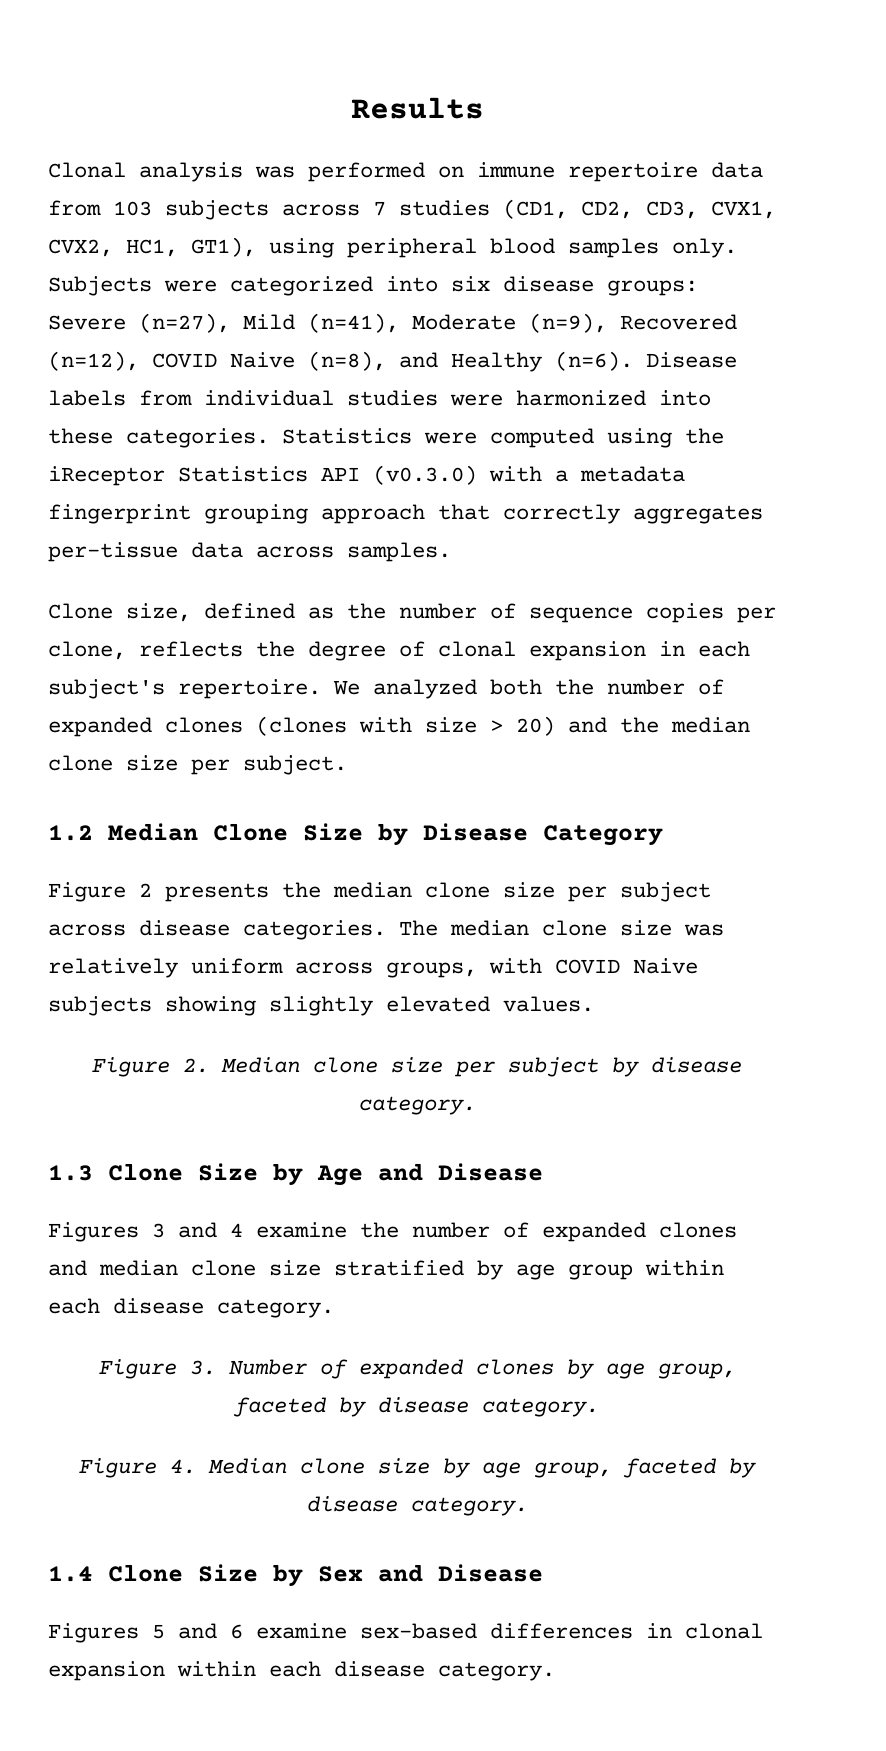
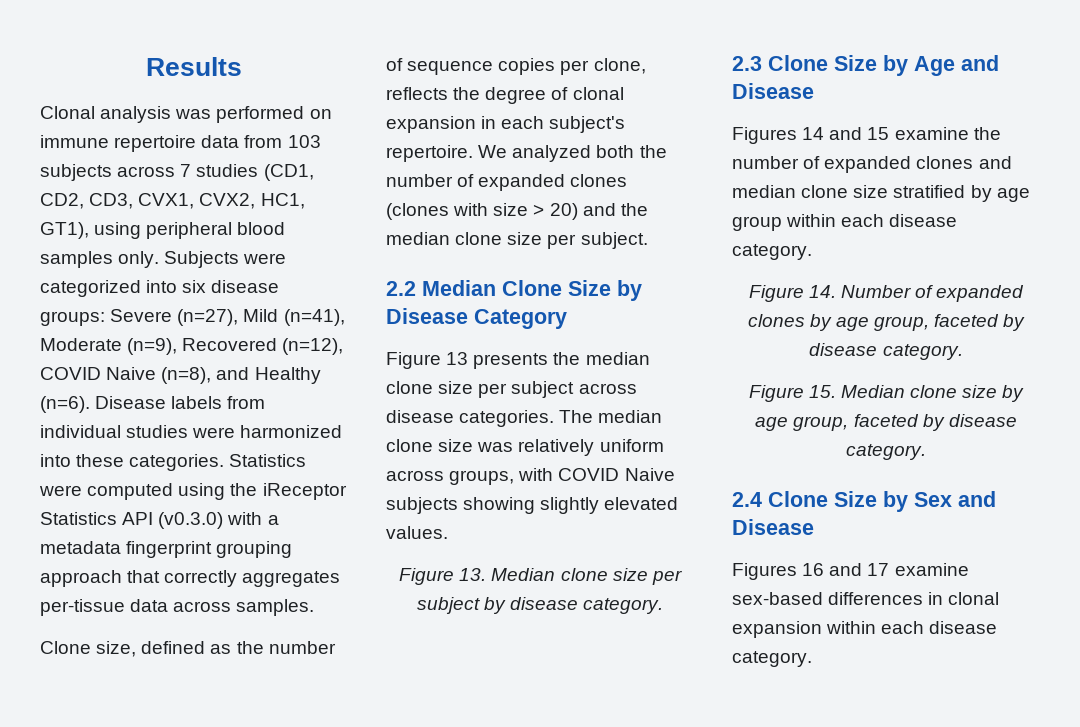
- 1.2 Median Clone Size by Disease Category
+ 2.2 Median Clone Size by Disease Category
- Figure 2 presents the median clone size per subject across disease categories.
+ Figure 13 presents the median clone size per subject across disease categories.
- Figure 2. Median clone size per subject by disease category.
+ Figure 13. Median clone size per subject by disease category.
- 1.3 Clone Size by Age and Disease
+ 2.3 Clone Size by Age and Disease
- Figures 3 and 4 examine the number of expanded clones and median clone size stratified by age group within each disease category.
+ Figures 14 and 15 examine the number of expanded clones and median clone size stratified by age group within each disease category.
- Figure 3. Number of expanded clones by age group, faceted by disease category.
+ Figure 14. Number of expanded clones by age group, faceted by disease category.
- Figure 4. Median clone size by age group, faceted by disease category.
+ Figure 15. Median clone size by age group, faceted by disease category.
- 1.4 Clone Size by Sex and Disease
+ 2.4 Clone Size by Sex and Disease
- Figures 5 and 6 examine sex-based differences in clonal expansion within each disease category.
+ Figures 16 and 17 examine sex-based differences in clonal expansion within each disease category.

